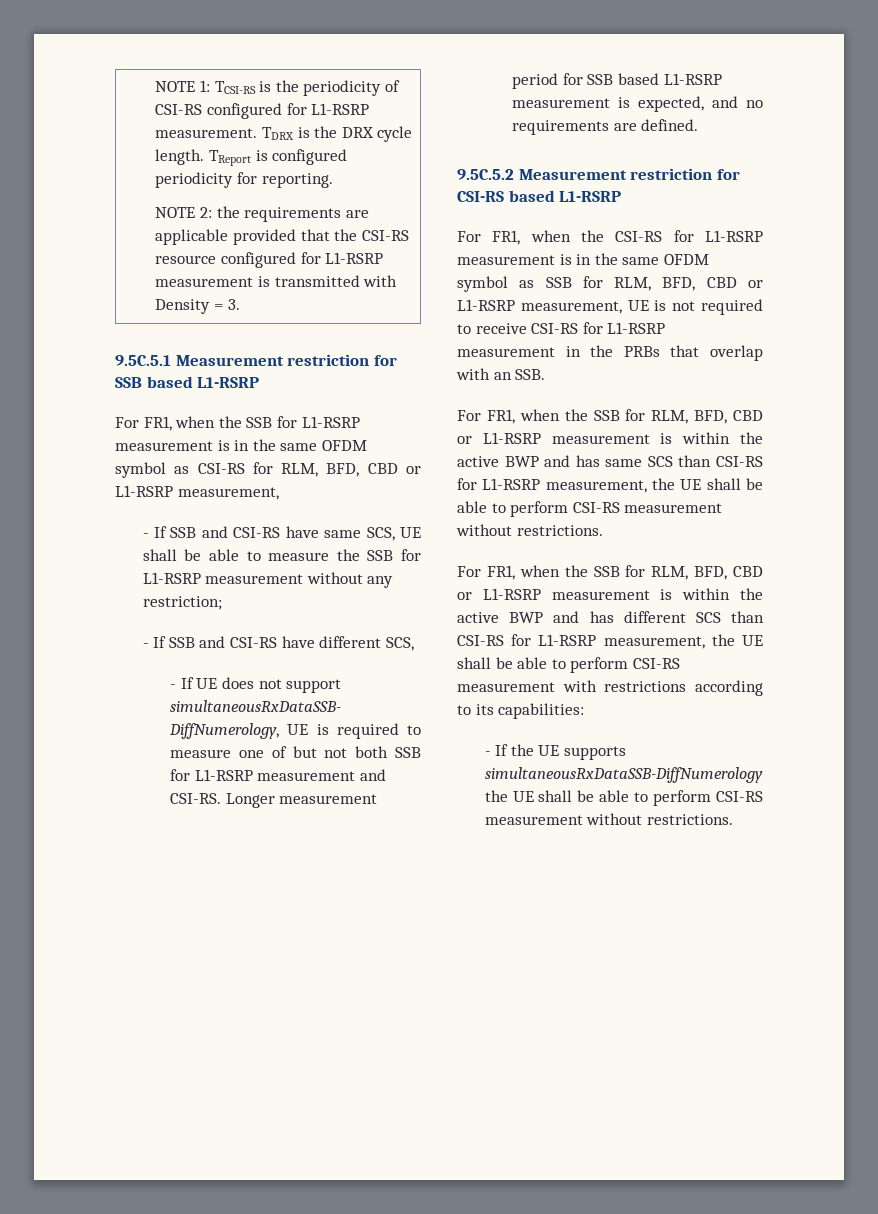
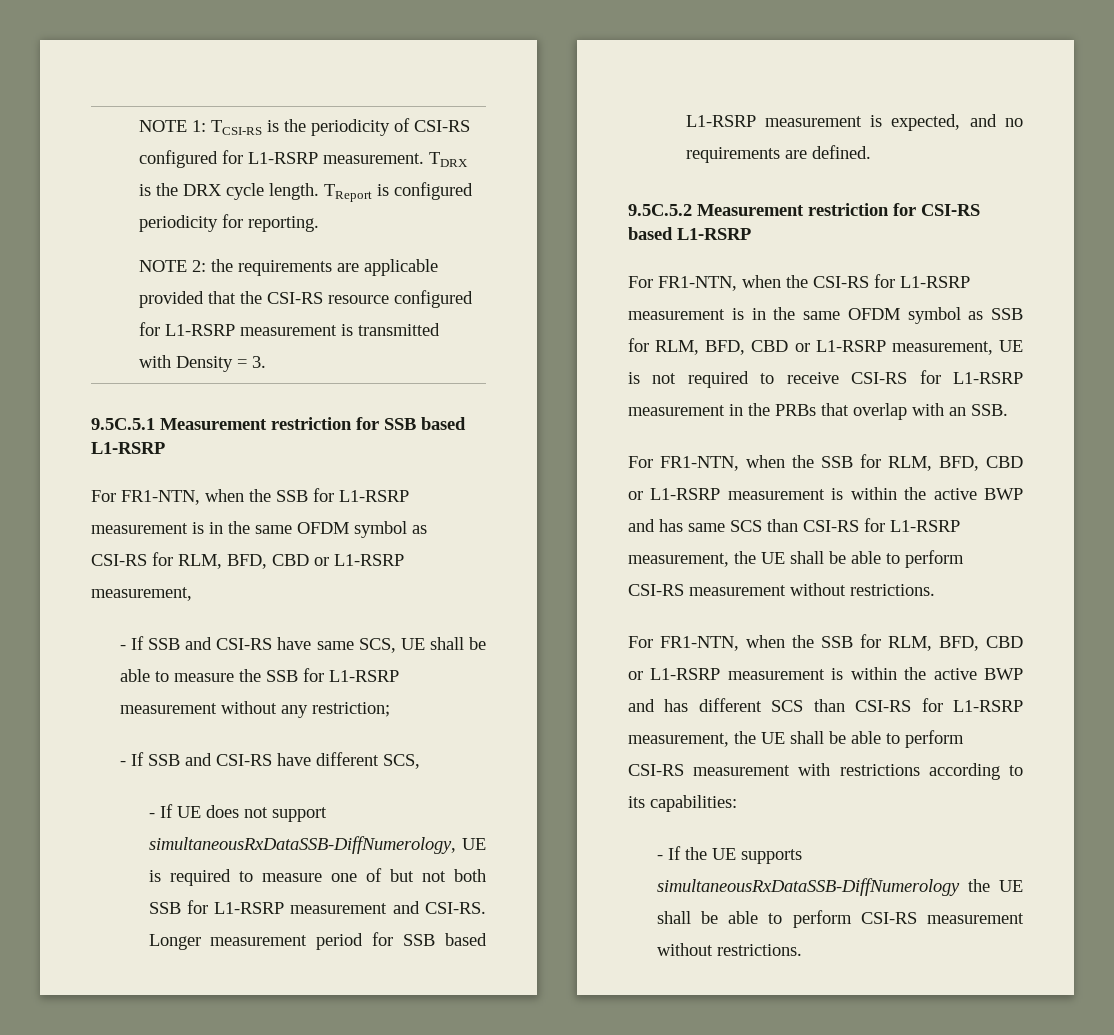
- For FR1, when the SSB for L1-RSRP measurement is in the same OFDM symbol as CSI-RS for RLM, BFD, CBD or L1-RSRP measurement,
+ For FR1-NTN, when the SSB for L1-RSRP measurement is in the same OFDM symbol as CSI-RS for RLM, BFD, CBD or L1-RSRP measurement,
- For FR1, when the CSI-RS for L1-RSRP measurement is in the same OFDM symbol as SSB for RLM, BFD, CBD or L1-RSRP measurement, UE is not required to receive CSI-RS for L1-RSRP measurement in the PRBs that overlap with an SSB.
+ For FR1-NTN, when the CSI-RS for L1-RSRP measurement is in the same OFDM symbol as SSB for RLM, BFD, CBD or L1-RSRP measurement, UE is not required to receive CSI-RS for L1-RSRP measurement in the PRBs that overlap with an SSB.
- For FR1, when the SSB for RLM, BFD, CBD or L1-RSRP measurement is within the active BWP and has same SCS than CSI-RS for L1-RSRP measurement, the UE shall be able to perform CSI-RS measurement without restrictions.
+ For FR1-NTN, when the SSB for RLM, BFD, CBD or L1-RSRP measurement is within the active BWP and has same SCS than CSI-RS for L1-RSRP measurement, the UE shall be able to perform CSI-RS measurement without restrictions.
- For FR1, when the SSB for RLM, BFD, CBD or L1-RSRP measurement is within the active BWP and has different SCS than CSI-RS for L1-RSRP measurement, the UE shall be able to perform CSI-RS measurement with restrictions according to its capabilities:
+ For FR1-NTN, when the SSB for RLM, BFD, CBD or L1-RSRP measurement is within the active BWP and has different SCS than CSI-RS for L1-RSRP measurement, the UE shall be able to perform CSI-RS measurement with restrictions according to its capabilities:

